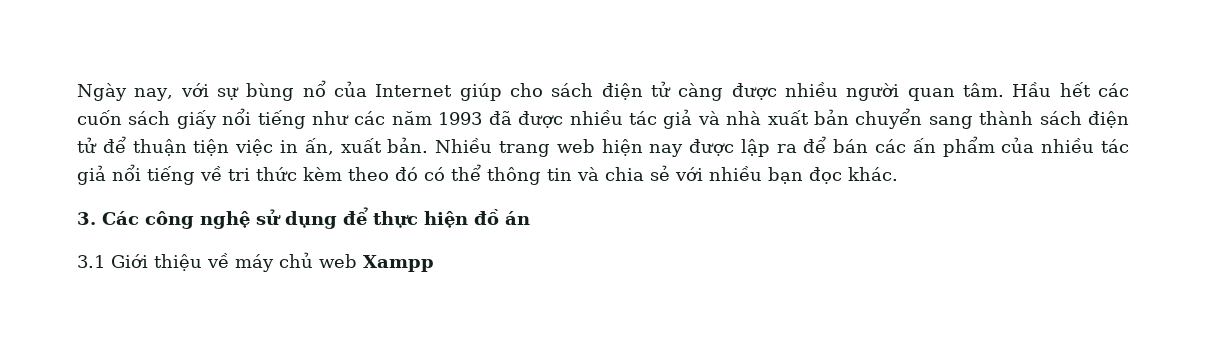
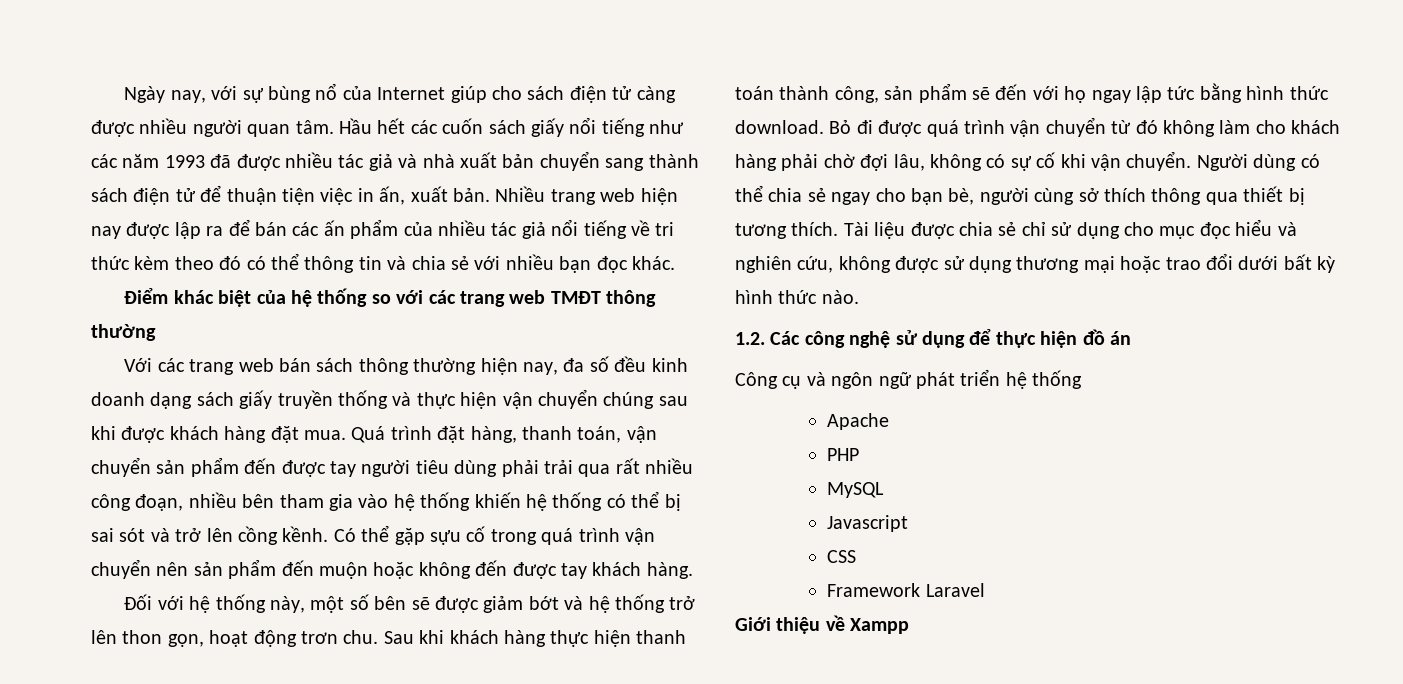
- 3. Các công nghệ sử dụng để thực hiện đồ án
+ Điểm khác biệt của hệ thống so với các trang web TMĐT thông thường
+ Với các trang web bán sách thông thường hiện nay, đa số đều kinh doanh dạng sách giấy truyền thống và thực hiện vận chuyển chúng sau khi được khách hàng đặt mua. Quá trình đặt hàng, thanh toán, vận chuyển sản phẩm đến được tay người tiêu dùng phải trải qua rất nhiều công đoạn, nhiều bên tham gia vào hệ thống khiến hệ thống có thể bị sai sót và trở lên cồng kềnh. Có thể gặp sựu cố trong quá trình vận chuyển nên sản phẩm đến muộn hoặc không đến được tay khách hàng.
+ Đối với hệ thống này, một số bên sẽ được giảm bớt và hệ thống trở lên thon gọn, hoạt động trơn chu. Sau khi khách hàng thực hiện thanh toán thành công, sản phẩm sẽ đến với họ ngay lập tức bằng hình thức download. Bỏ đi được quá trình vận chuyển từ đó không làm cho khách hàng phải chờ đợi lâu, không có sự cố khi vận chuyển. Người dùng có thể chia sẻ ngay cho bạn bè, người cùng sở thích thông qua thiết bị tương thích. Tài liệu được chia sẻ chỉ sử dụng cho mục đọc hiểu và nghiên cứu, không được sử dụng thương mại hoặc trao đổi dưới bất kỳ hình thức nào.
+ 1.2. Các công nghệ sử dụng để thực hiện đồ án
- 3.1 Giới thiệu về máy chủ web Xampp
+ Công cụ và ngôn ngữ phát triển hệ thống
+ Apache
+ PHP
+ MySQL
+ Javascript
+ CSS
+ Framework Laravel
+ Giới thiệu về Xampp

